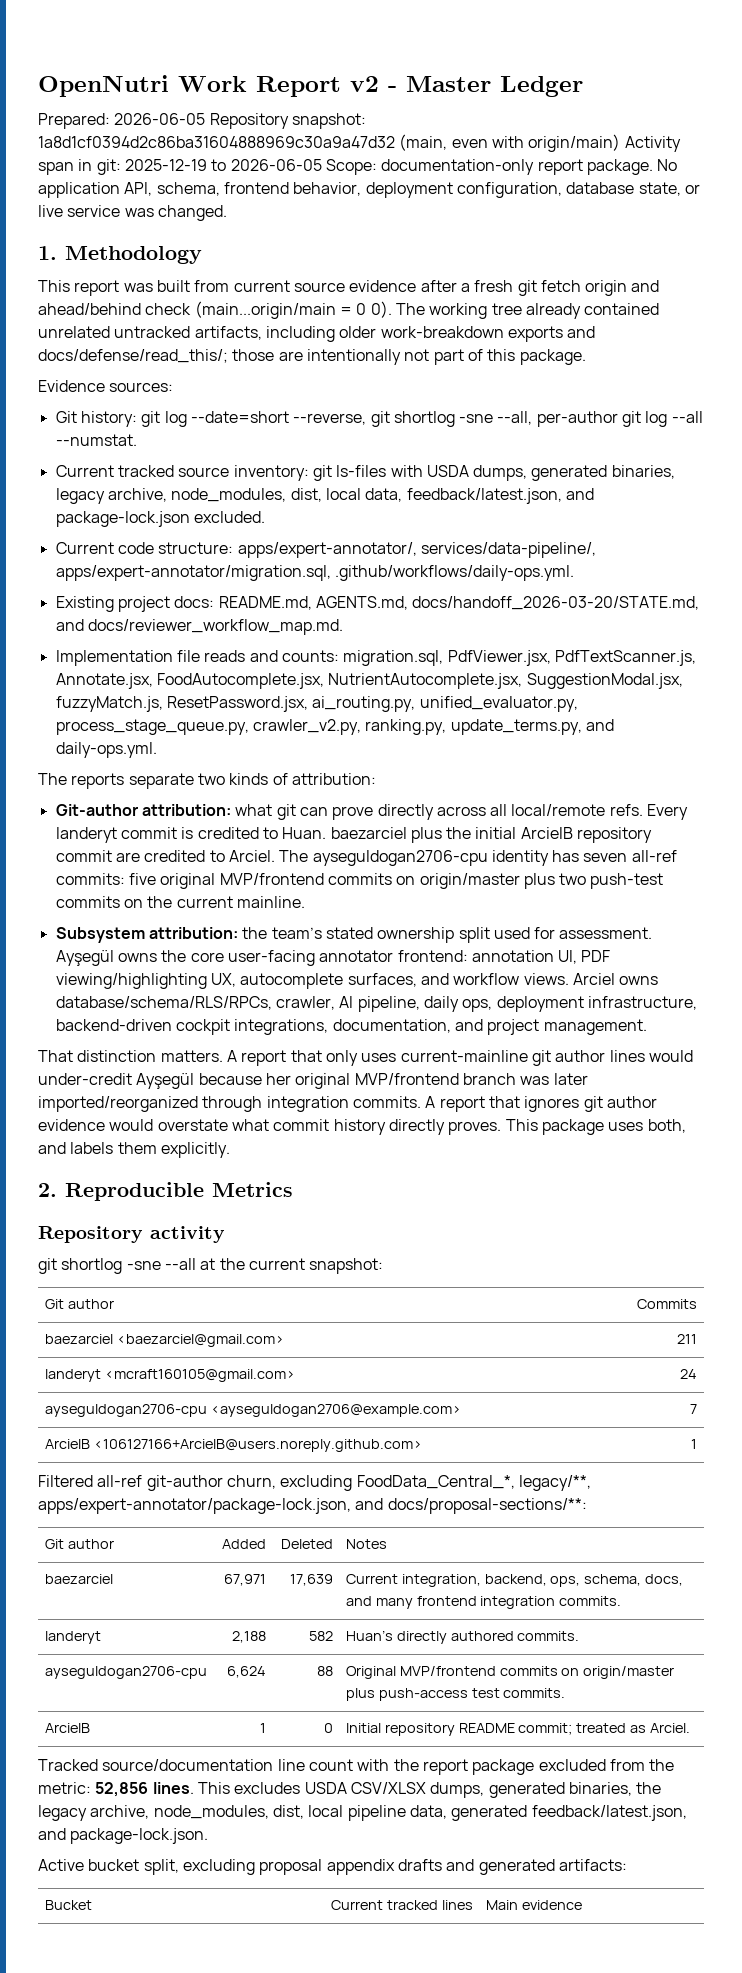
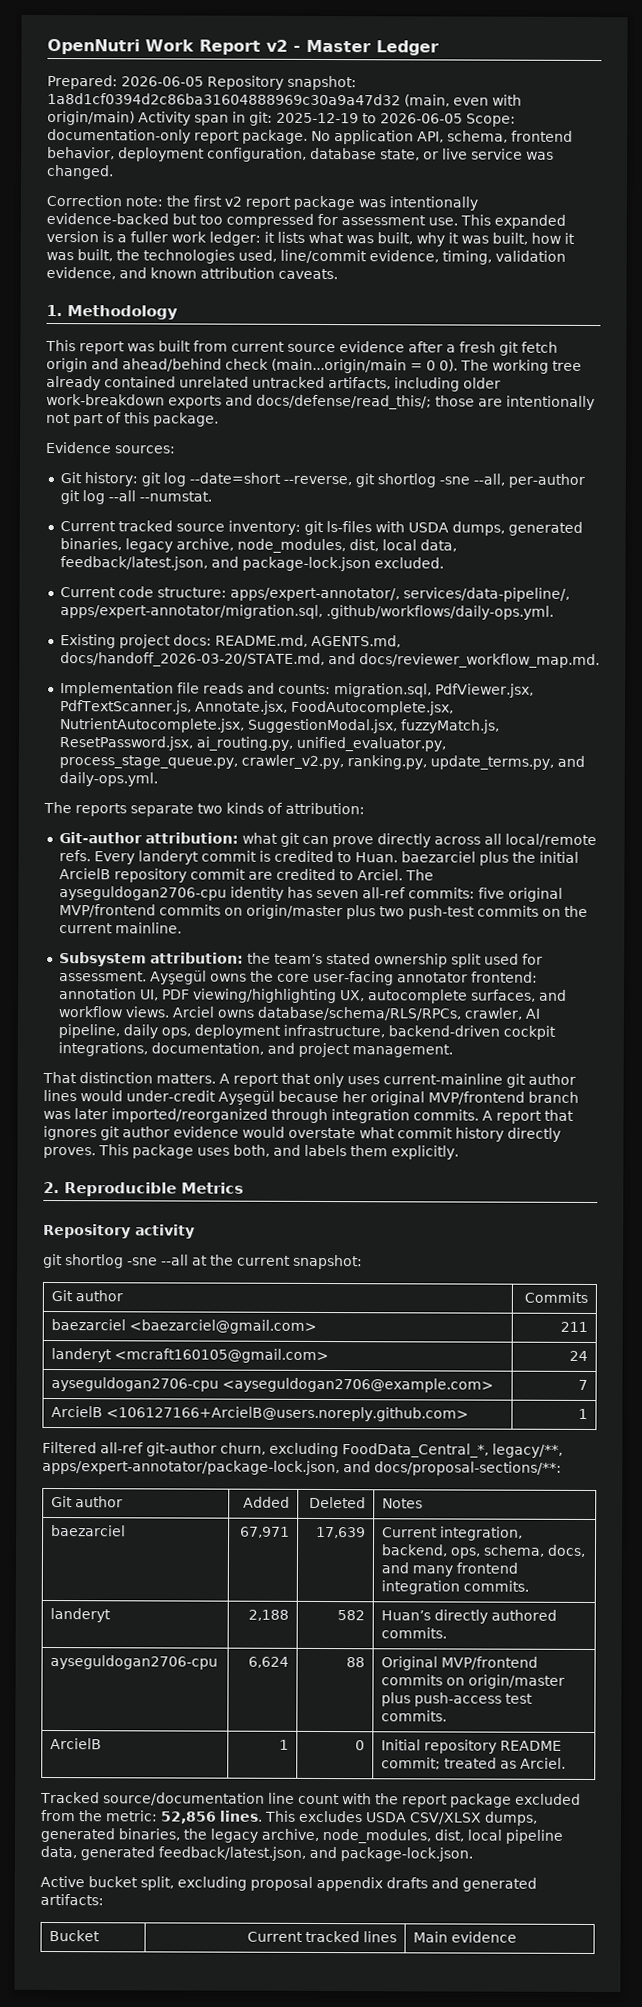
+ Correction note: the first v2 report package was intentionally evidence-backed but too compressed for assessment use. This expanded version is a fuller work ledger: it lists what was built, why it was built, how it was built, the technologies used, line/commit evidence, timing, validation evidence, and known attribution caveats.

